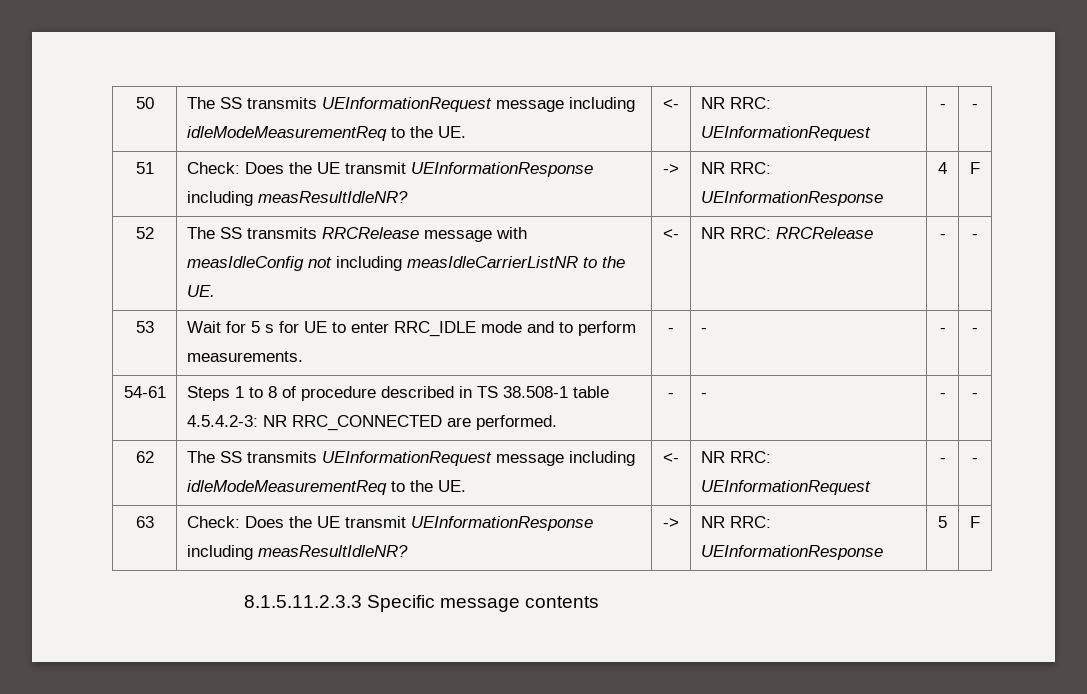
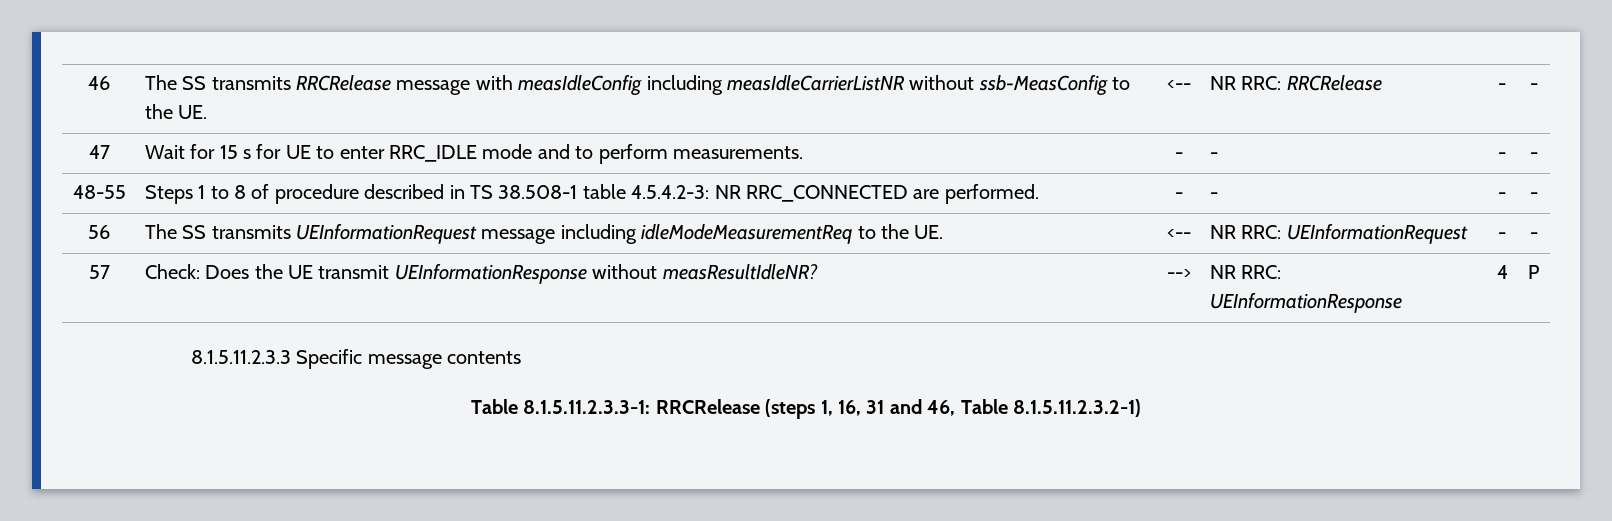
- 50 | The SS transmits UEInformationRequest message including idleModeMeasurementReq to the UE. | <- | NR RRC: UEInformationRequest | - | -
- 51 | Check: Does the UE transmit UEInformationResponse including measResultIdleNR? | -> | NR RRC: UEInformationResponse | 4 | F
- 52 | The SS transmits RRCRelease message with measIdleConfig not including measIdleCarrierListNR to the UE. | <- | NR RRC: RRCRelease | - | -
+ 46 | The SS transmits RRCRelease message with measIdleConfig including measIdleCarrierListNR without ssb-MeasConfig to the UE. | <-- | NR RRC: RRCRelease | - | -
- 53 | Wait for 5 s for UE to enter RRC_IDLE mode and to perform measurements. | - | - | - | -
+ 47 | Wait for 15 s for UE to enter RRC_IDLE mode and to perform measurements. | - | - | - | -
- 54-61 | Steps 1 to 8 of procedure described in TS 38.508-1 table 4.5.4.2-3: NR RRC_CONNECTED are performed. | - | - | - | -
+ 48-55 | Steps 1 to 8 of procedure described in TS 38.508-1 table 4.5.4.2-3: NR RRC_CONNECTED are performed. | - | - | - | -
- 62 | The SS transmits UEInformationRequest message including idleModeMeasurementReq to the UE. | <- | NR RRC: UEInformationRequest | - | -
- 63 | Check: Does the UE transmit UEInformationResponse including measResultIdleNR? | -> | NR RRC: UEInformationResponse | 5 | F
+ 56 | The SS transmits UEInformationRequest message including idleModeMeasurementReq to the UE. | <-- | NR RRC: UEInformationRequest | - | -
+ 57 | Check: Does the UE transmit UEInformationResponse without measResultIdleNR? | --> | NR RRC: UEInformationResponse | 4 | P
+ Table 8.1.5.11.2.3.3-1: RRCRelease (steps 1, 16, 31 and 46, Table 8.1.5.11.2.3.2-1)

